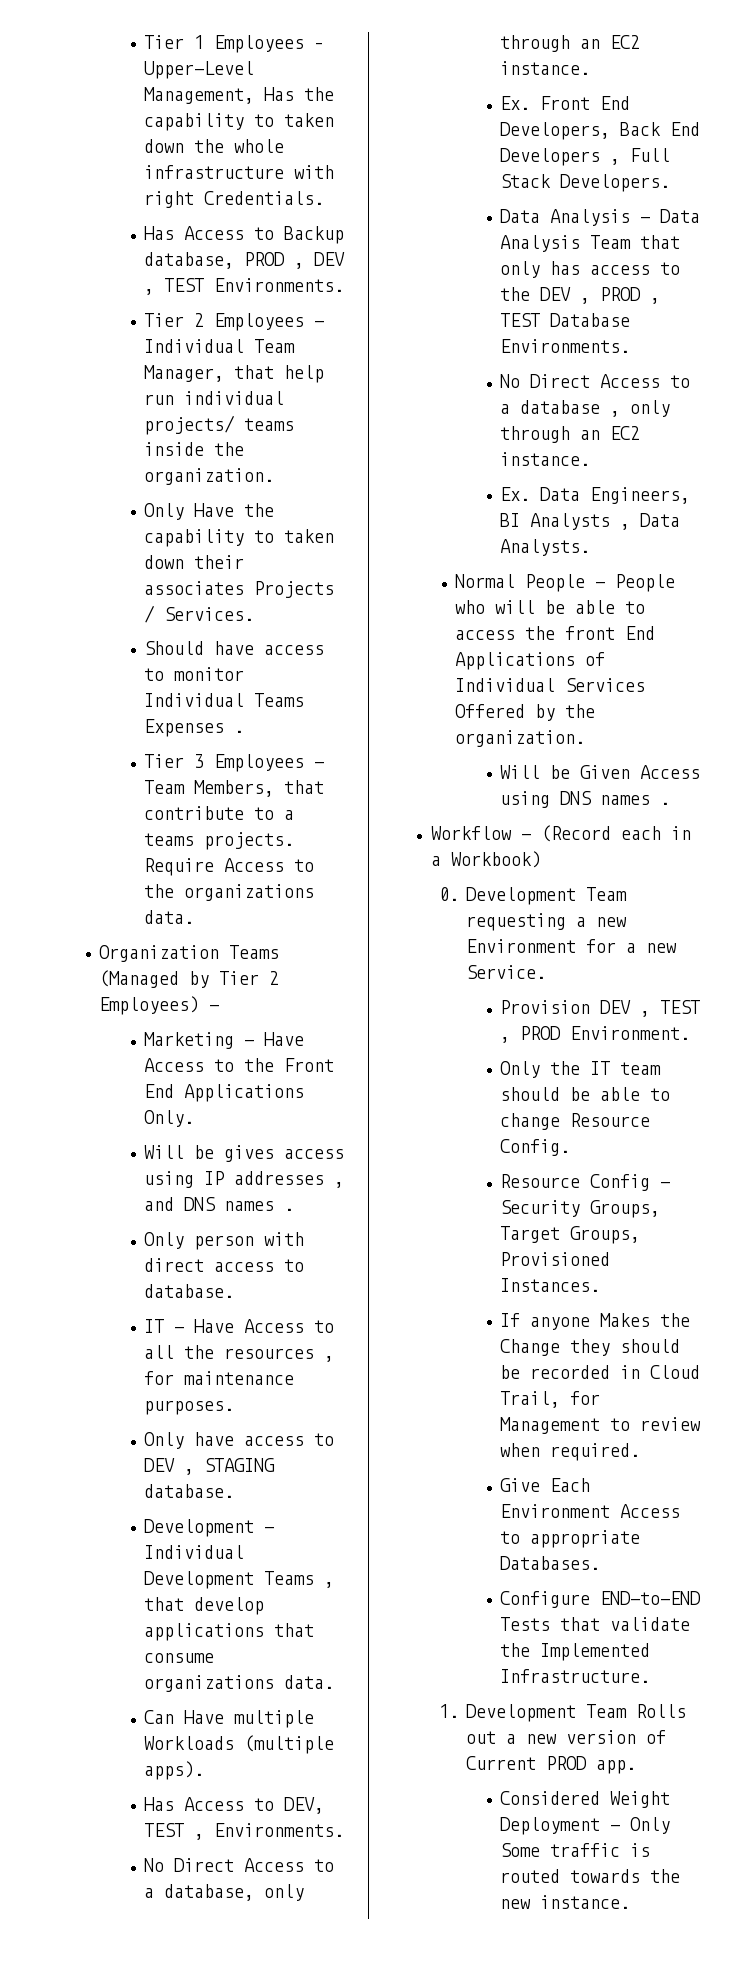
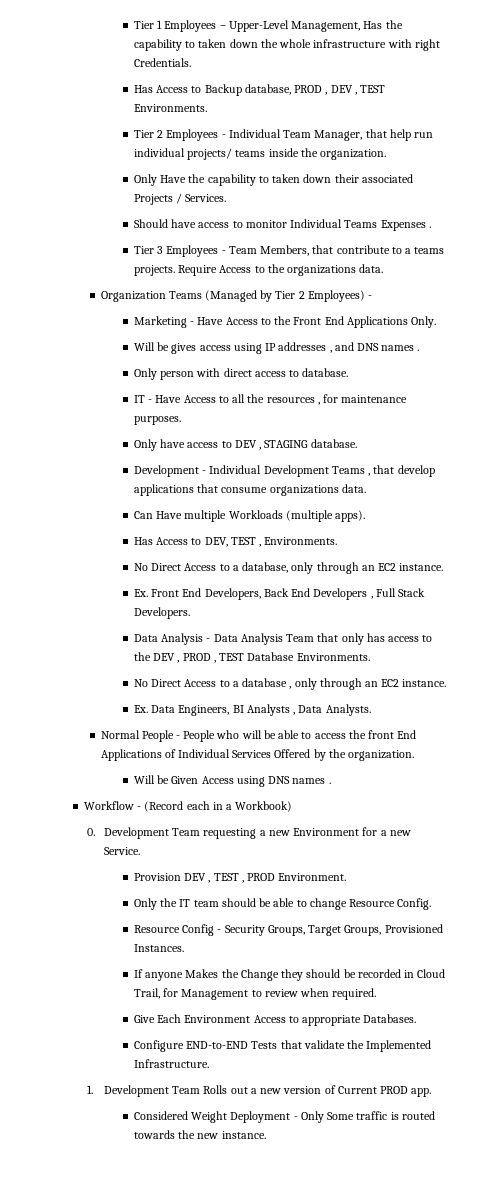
- Only Have the capability to taken down their associates Projects / Services.
+ Only Have the capability to taken down their associated Projects / Services.

